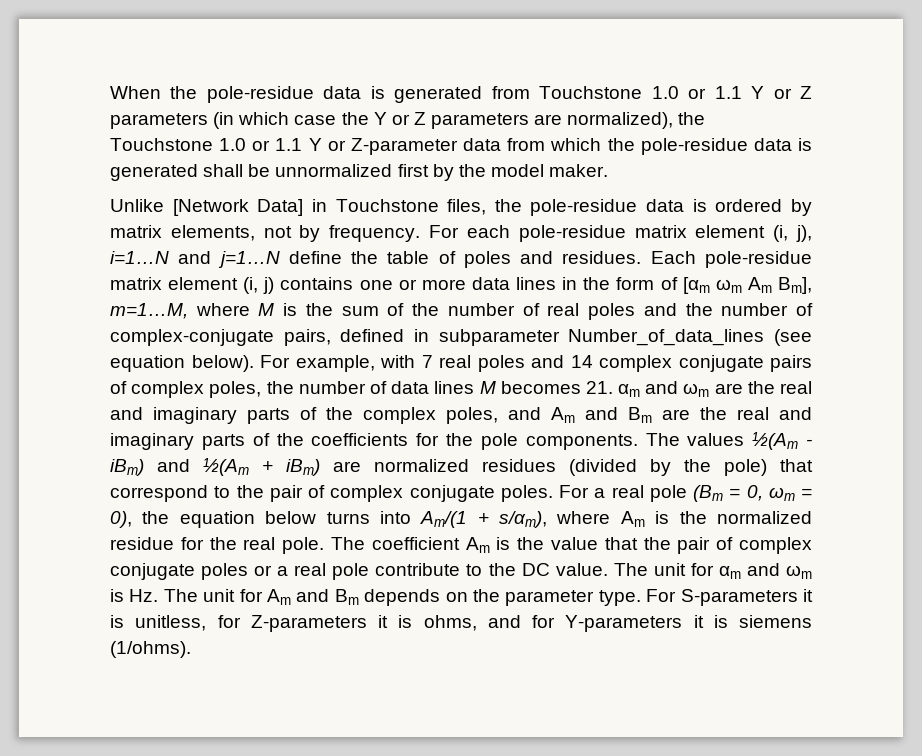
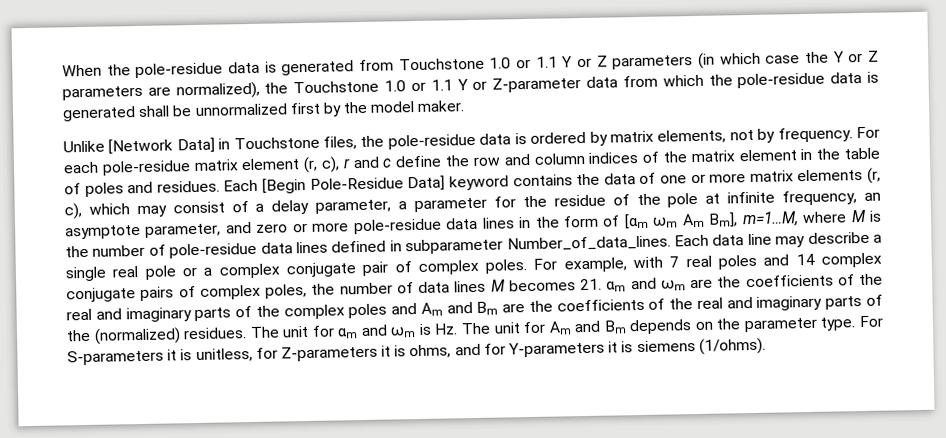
- For each pole-residue matrix element (i, j), i=1…N and j=1…N define the table of poles and residues.
+ For each pole-residue matrix element (r, c), r and c define the row and column indices of the matrix element in the table of poles and residues.
- Each pole-residue matrix element (i, j) contains one or more data lines in the form of [αm ωm Am Bm], m=1…M, where M is the sum of the number of real poles and the number of complex-conjugate pairs, defined in subparameter Number_of_data_lines (see equation below).
+ Each [Begin Pole-Residue Data] keyword contains the data of one or more matrix elements (r, c), which may consist of a delay parameter, a parameter for the residue of the pole at infinite frequency, an asymptote parameter, and zero or more pole-residue data lines in the form of [αm ωm Am Bm], m=1…M, where M is the number of pole-residue data lines defined in subparameter Number_of_data_lines. Each data line may describe a single real pole or a complex conjugate pair of complex poles.
- For example, with 7 real poles and 14 complex conjugate pairs of complex poles, the number of data lines M becomes 21. αm and ωm are the real and imaginary parts of the complex poles, and Am and Bm are the real and imaginary parts of the coefficients for the pole components. The values ½(Am - iBm) and ½(Am + iBm) are normalized residues (divided by the pole) that correspond to the pair of complex conjugate poles. For a real pole (Bm = 0, ωm = 0), the equation below turns into Am/(1 + s/αm), where Am is the normalized residue for the real pole. The coefficient Am is the value that the pair of complex conjugate poles or a real pole contribute to the DC value.
+ For example, with 7 real poles and 14 complex conjugate pairs of complex poles, the number of data lines M becomes 21. αm and ωm are the coefficients of the real and imaginary parts of the complex poles and Am and Bm are the coefficients of the real and imaginary parts of the (normalized) residues.

